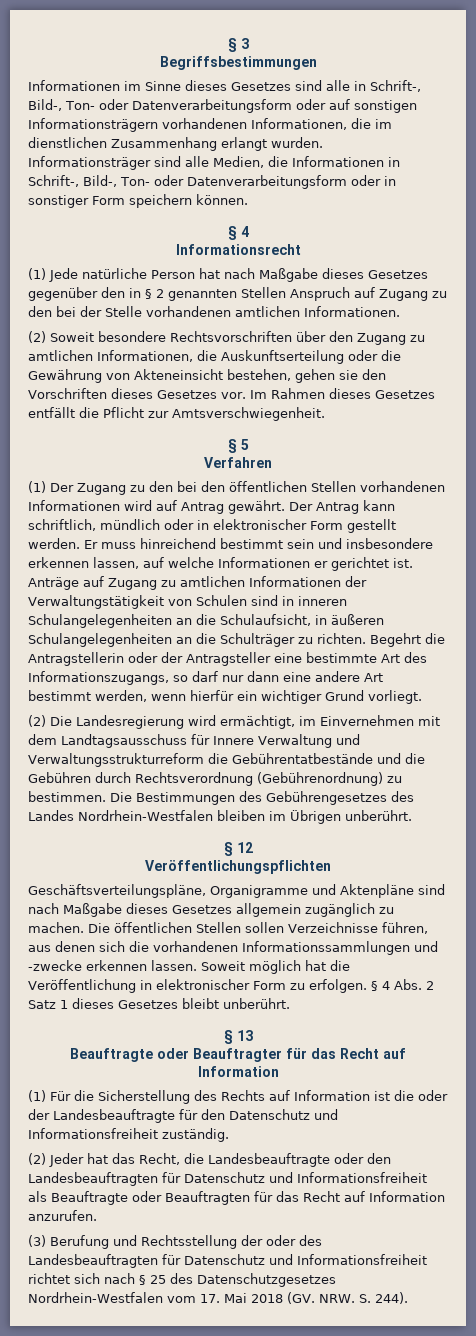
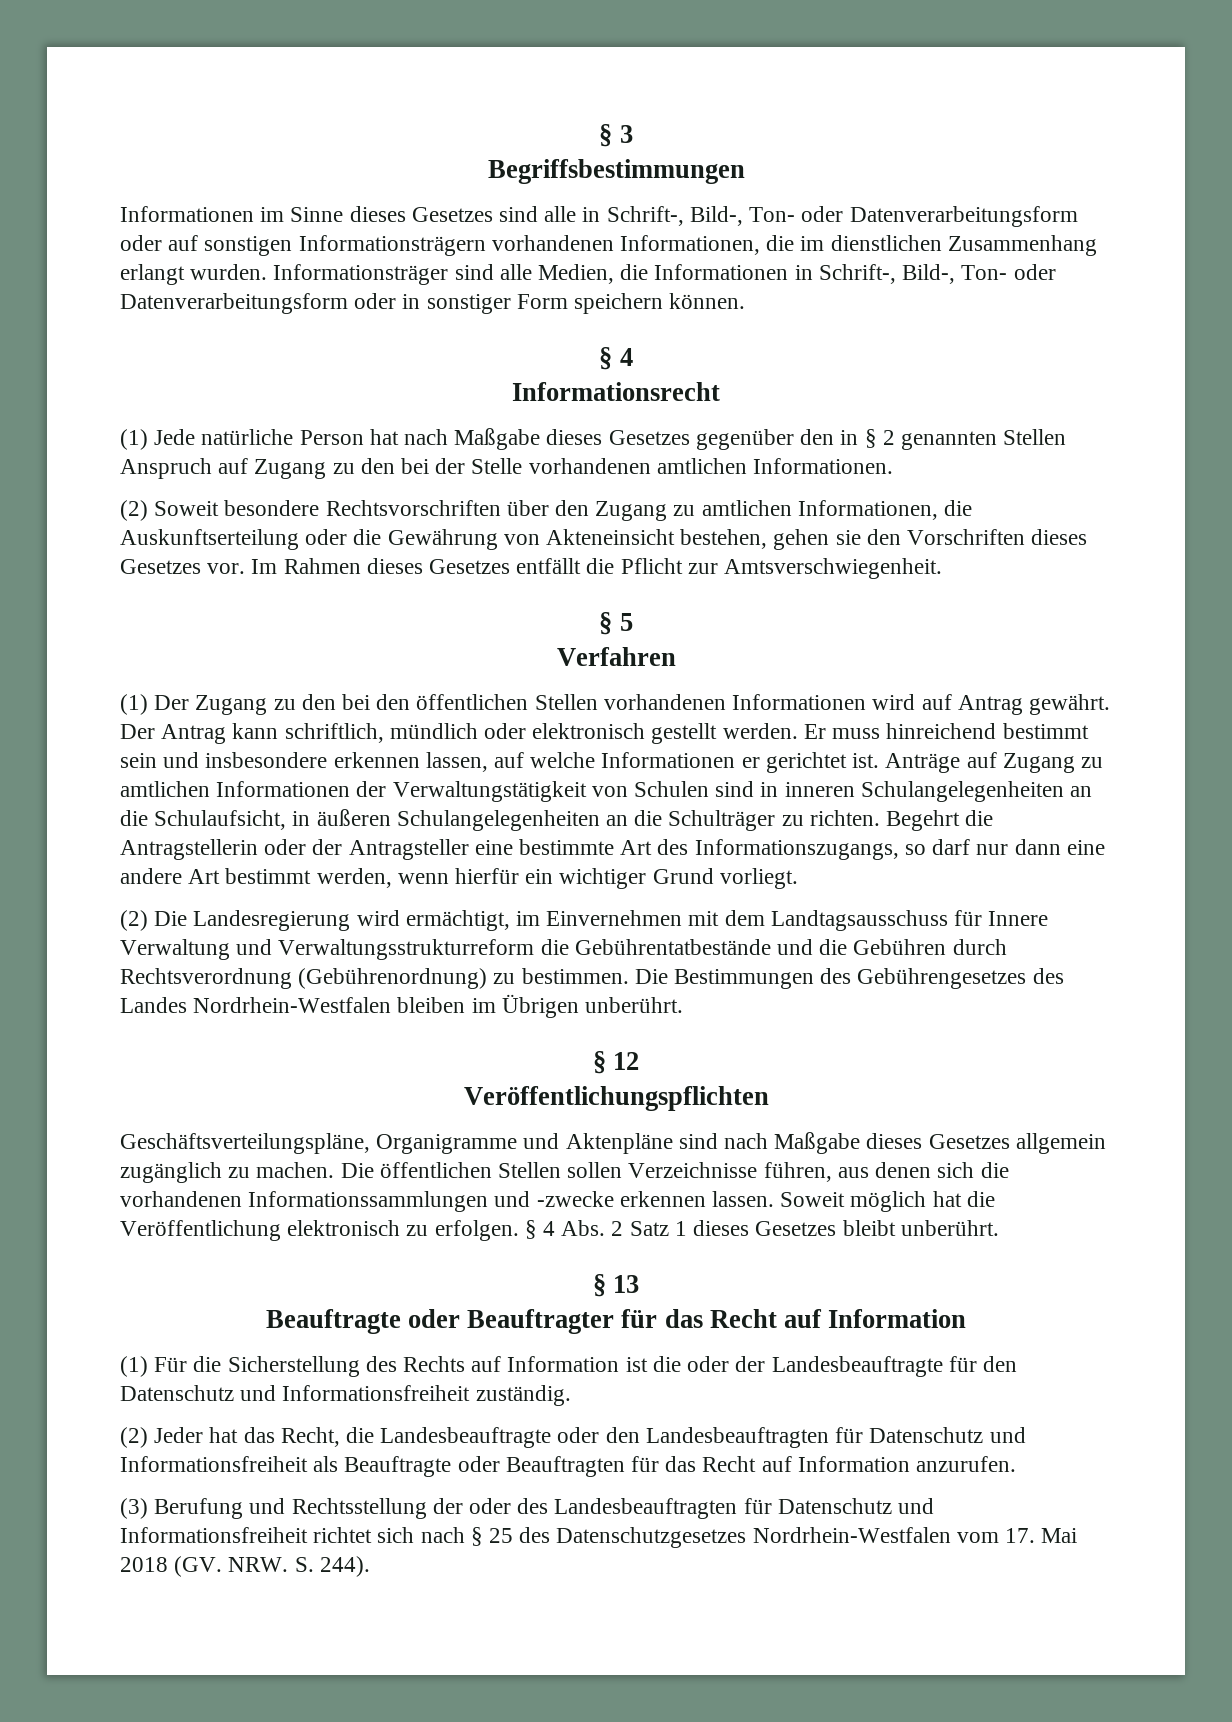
- Der Antrag kann schriftlich, mündlich oder in elektronischer Form gestellt werden.
+ Der Antrag kann schriftlich, mündlich oder elektronisch gestellt werden.
- Soweit möglich hat die Veröffentlichung in elektronischer Form zu erfolgen.
+ Soweit möglich hat die Veröffentlichung elektronisch zu erfolgen.

